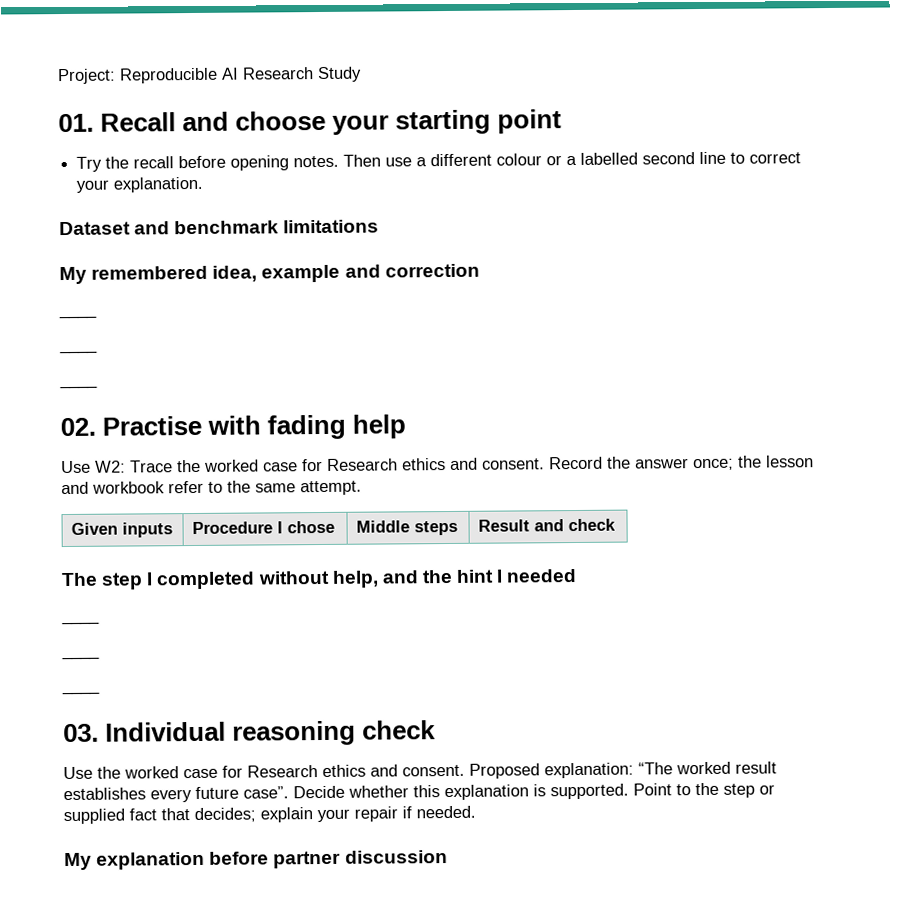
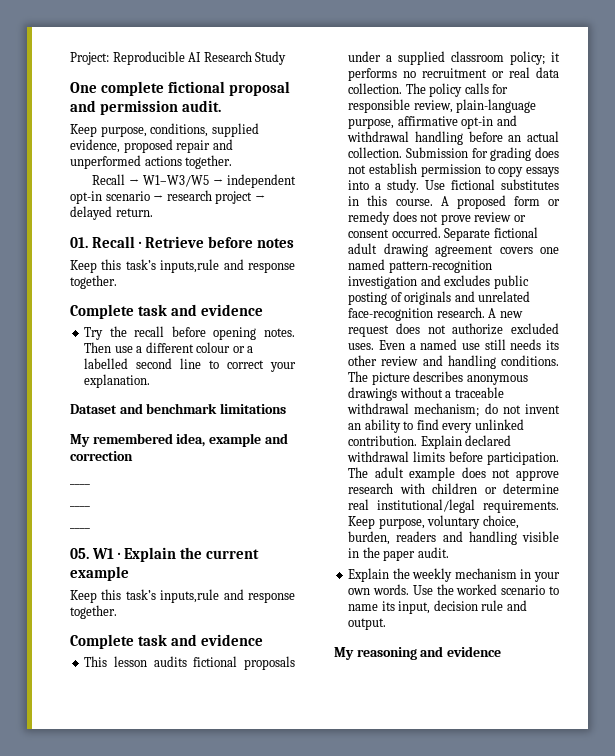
- 01. Recall and choose your starting point
+ One complete fictional proposal and permission audit.
+ Keep purpose, conditions, supplied evidence, proposed repair and unperformed actions together.
+ Recall → W1–W3/W5 → independent opt-in scenario → research project → delayed return.
+ 01. Recall · Retrieve before notes
+ Keep this task’s inputs,rule and response together.
+ Complete task and evidence
- 02. Practise with fading help
- Use W2: Trace the worked case for Research ethics and consent. Record the answer once; the lesson and workbook refer to the same attempt.
- Given inputs | Procedure I chose | Middle steps | Result and check
- The step I completed without help, and the hint I needed
- ____
- ____
- ____
- 03. Individual reasoning check
- Use the worked case for Research ethics and consent. Proposed explanation: “The worked result establishes every future case”. Decide whether this explanation is supported. Point to the step or supplied fact that decides; explain your repair if needed.
- My explanation before partner discussion
+ 05. W1 · Explain the current example
+ Keep this task’s inputs,rule and response together.
+ Complete task and evidence
+ This lesson audits fictional proposals under a supplied classroom policy; it performs no recruitment or real data collection. The policy calls for responsible review, plain-language purpose, affirmative opt-in and withdrawal handling before an actual collection. Submission for grading does not establish permission to copy essays into a study. Use fictional substitutes in this course. A proposed form or remedy does not prove review or consent occurred. Separate fictional adult drawing agreement covers one named pattern-recognition investigation and excludes public posting of originals and unrelated face-recognition research. A new request does not authorize excluded uses. Even a named use still needs its other review and handling conditions. The picture describes anonymous drawings without a traceable withdrawal mechanism; do not invent an ability to find every unlinked contribution. Explain declared withdrawal limits before participation. The adult example does not approve research with children or determine real institutional/legal requirements. Keep purpose, voluntary choice, burden, readers and handling visible in the paper audit.
+ Explain the weekly mechanism in your own words. Use the worked scenario to name its input, decision rule and output.
+ My reasoning and evidence

